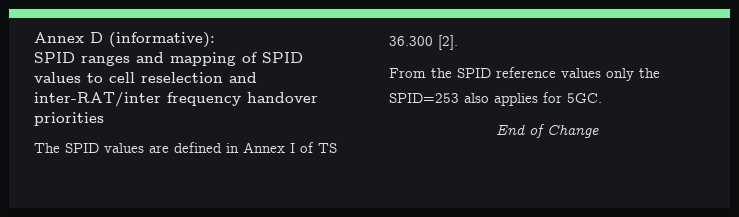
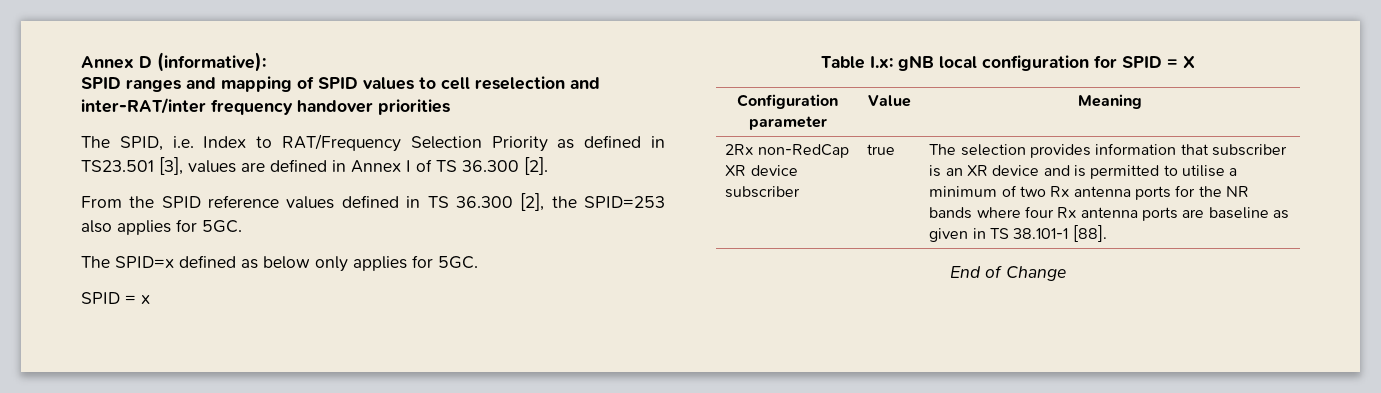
- The SPID values are defined in Annex I of TS 36.300 [2].
+ The SPID, i.e. Index to RAT/Frequency Selection Priority as defined in TS23.501 [3], values are defined in Annex I of TS 36.300 [2].
- From the SPID reference values only the SPID=253 also applies for 5GC.
+ From the SPID reference values defined in TS 36.300 [2], the SPID=253 also applies for 5GC.
+ The SPID=x defined as below only applies for 5GC.
+ SPID = x
+ Table I.x: gNB local configuration for SPID = X
+ Configuration parameter | Value | Meaning
+ 2Rx non-RedCap XR device subscriber | true | The selection provides information that subscriber is an XR device and is permitted to utilise a minimum of two Rx antenna ports for the NR bands where four Rx antenna ports are baseline as given in TS 38.101-1 [88].

